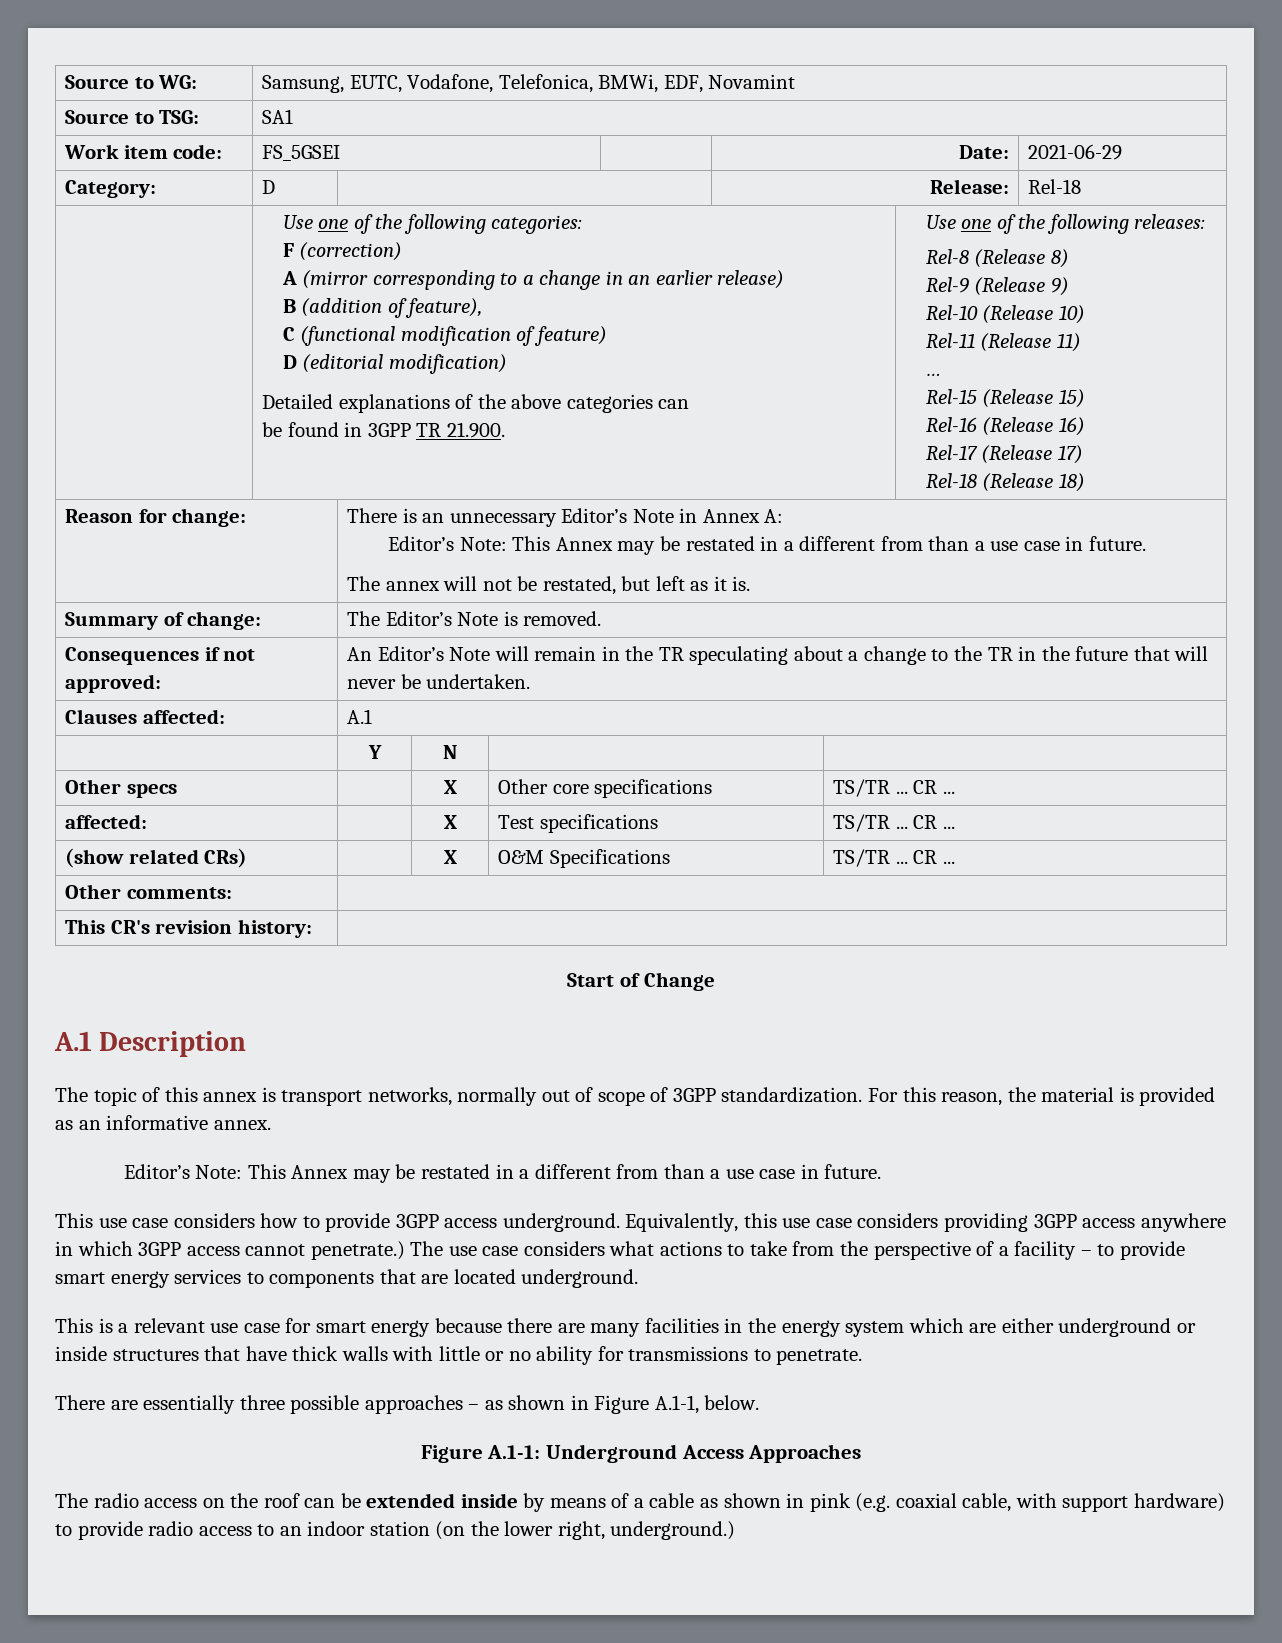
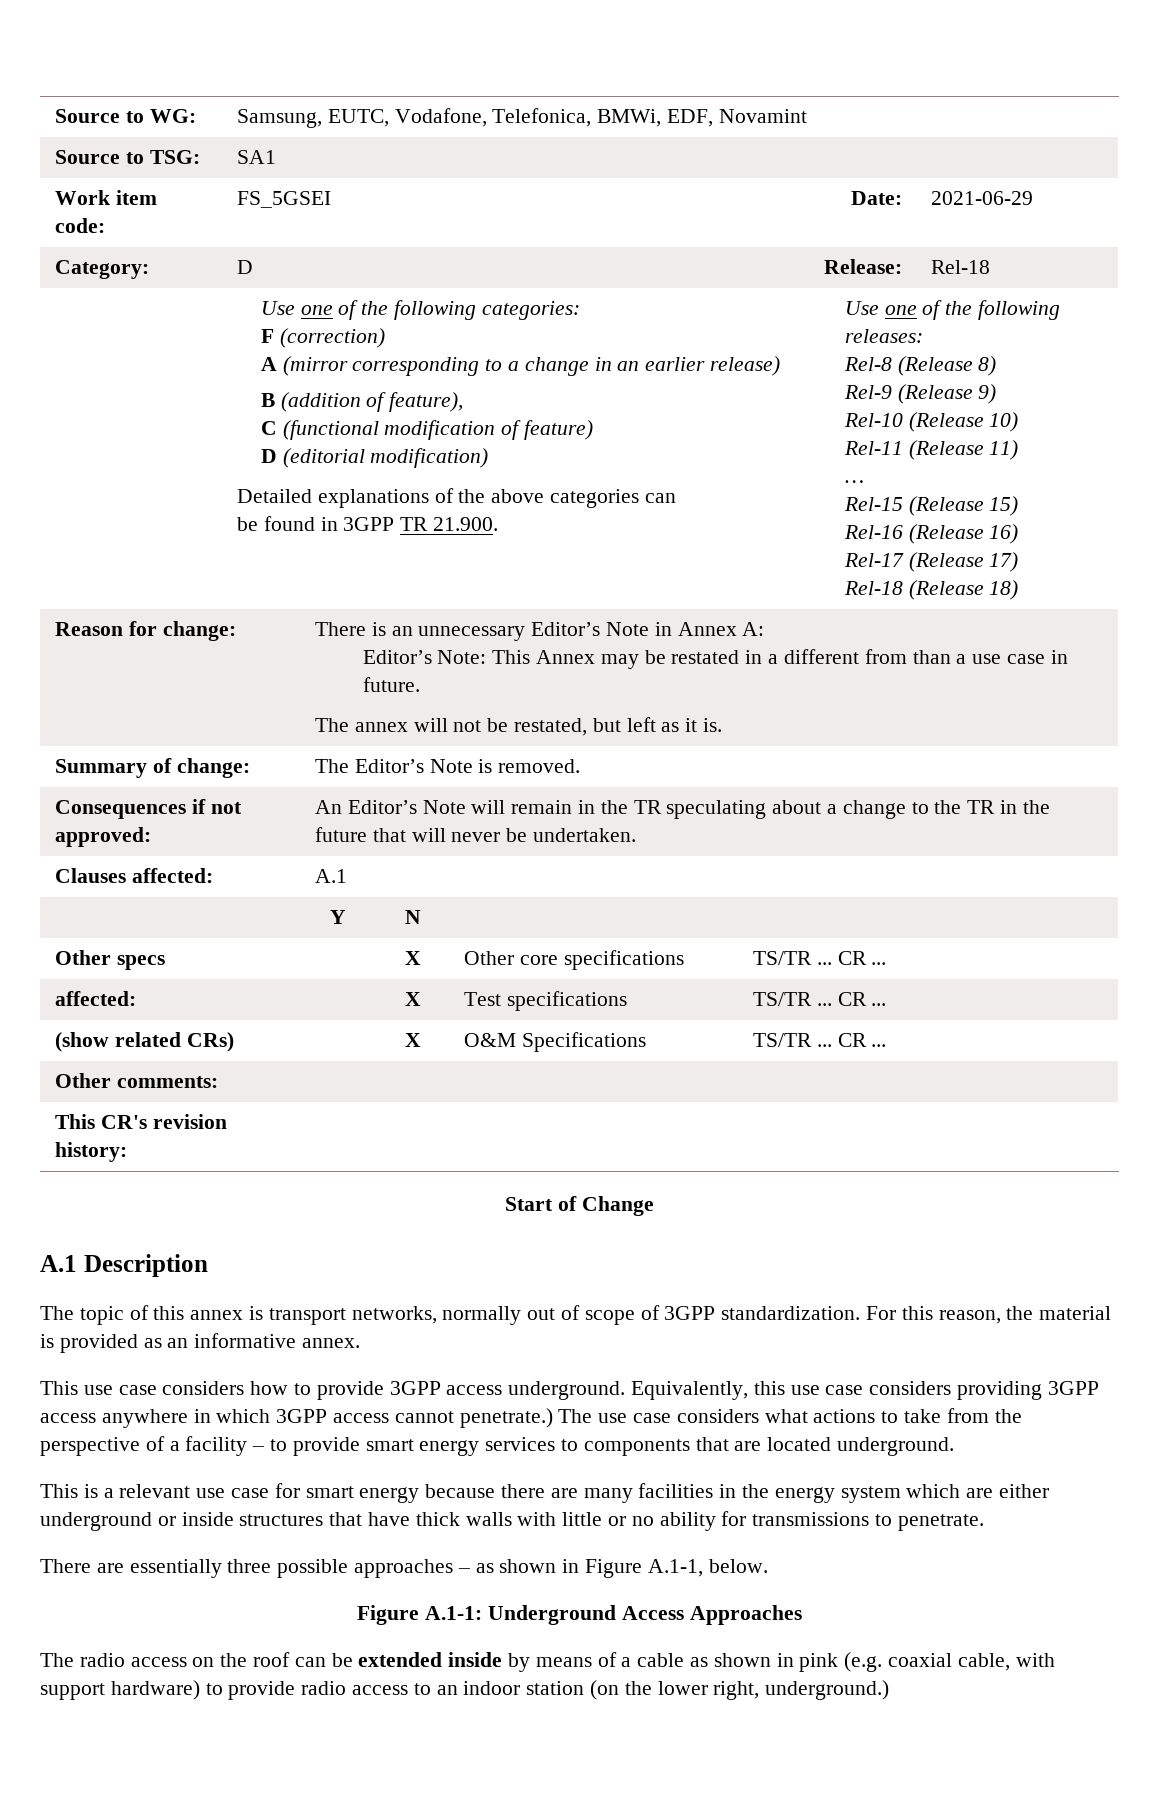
  For this reason, the material is provided as an informative annex.
- Editor’s Note: This Annex may be restated in a different from than a use case in future.

